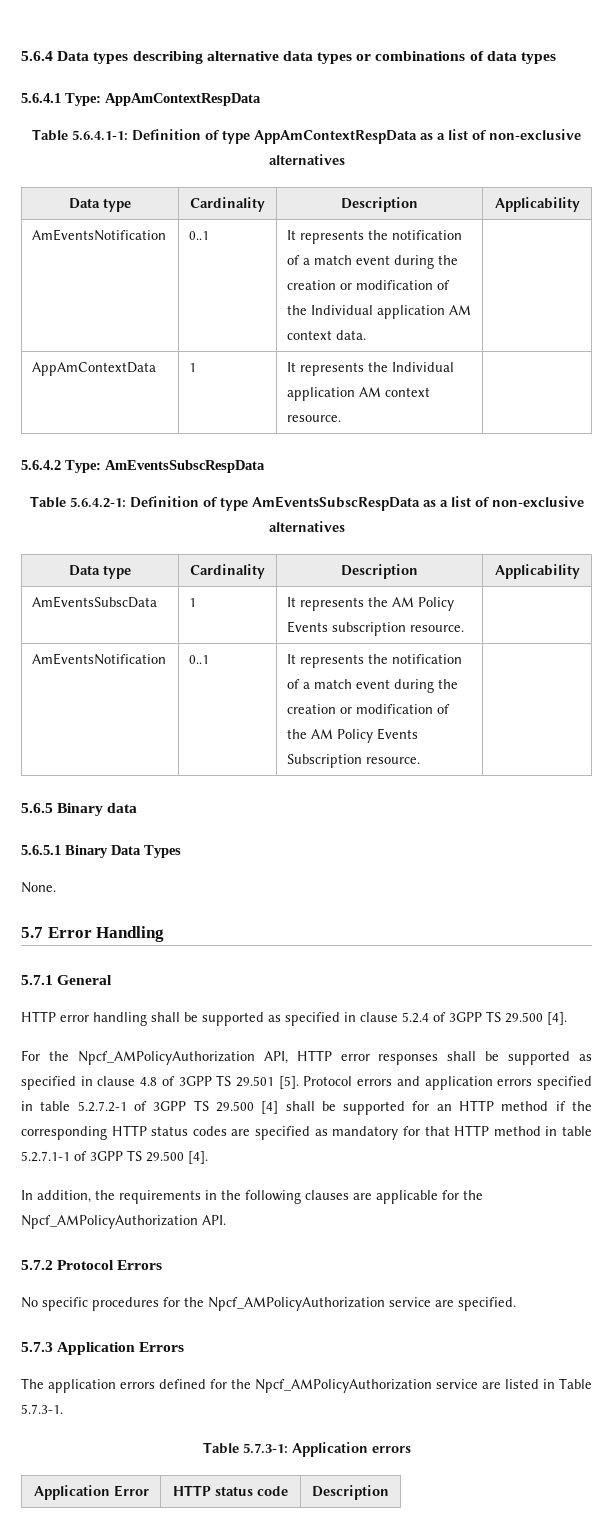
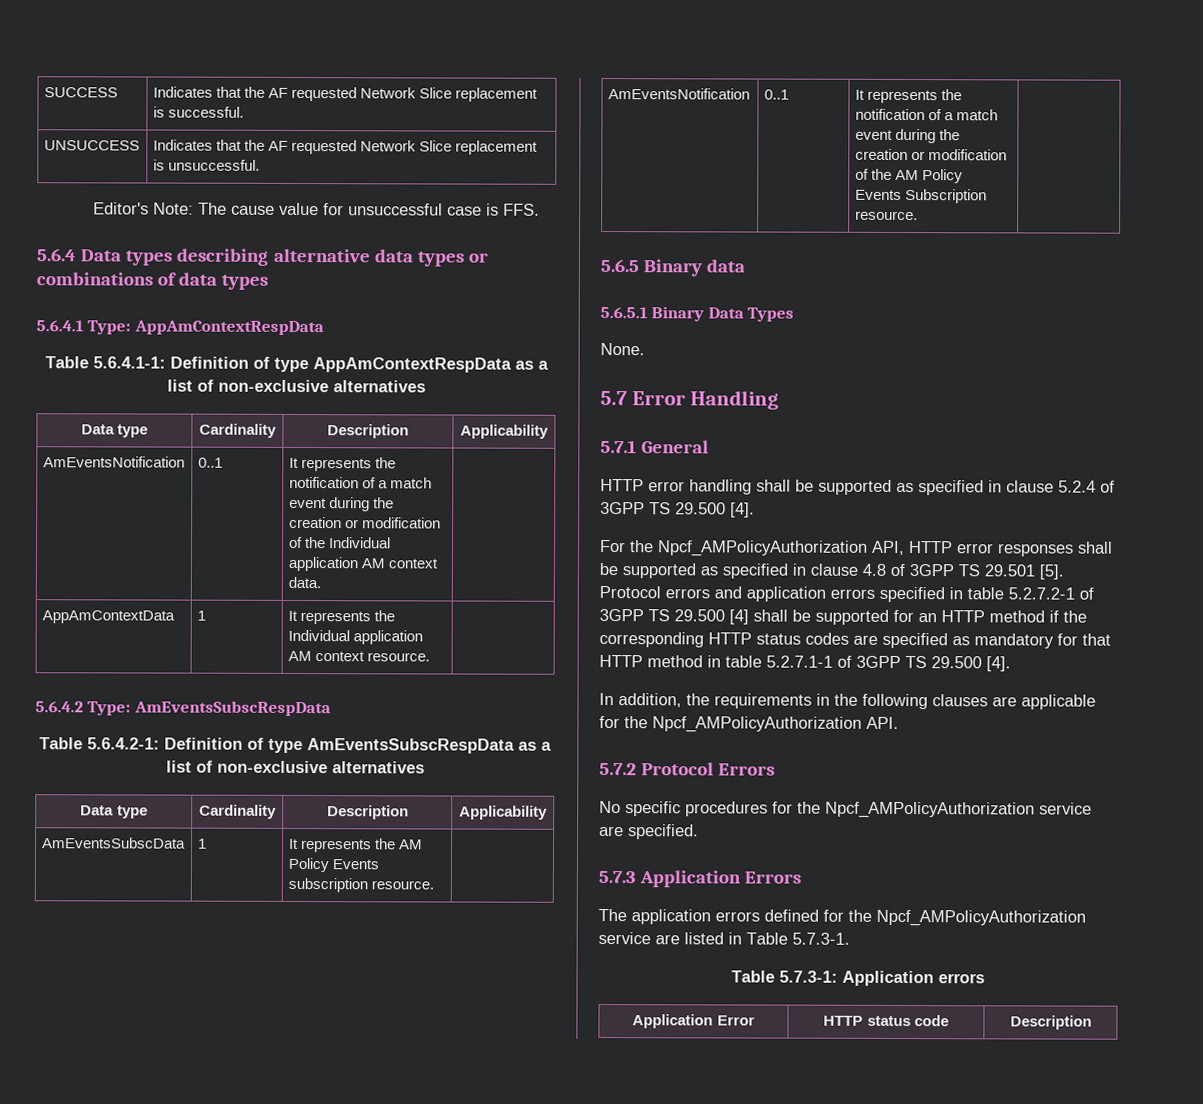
+ SUCCESS | Indicates that the AF requested Network Slice replacement is successful.
+ UNSUCCESS | Indicates that the AF requested Network Slice replacement is unsuccessful.
+ Editor's Note: The cause value for unsuccessful case is FFS.

